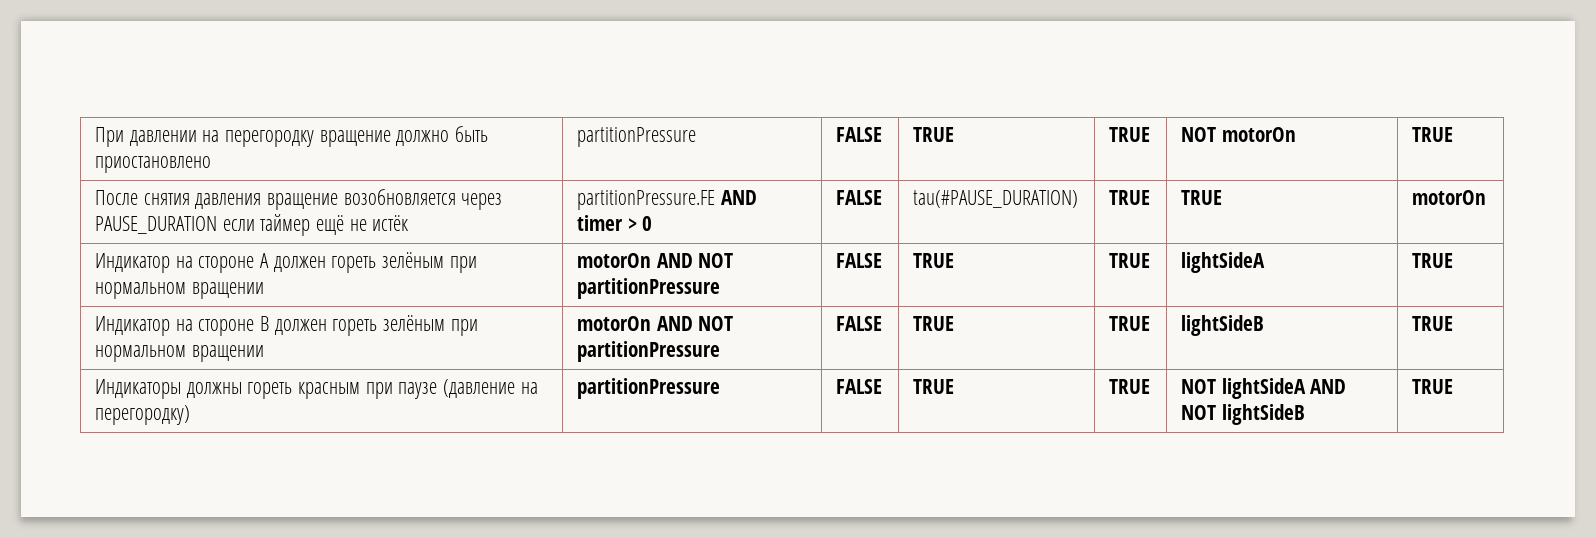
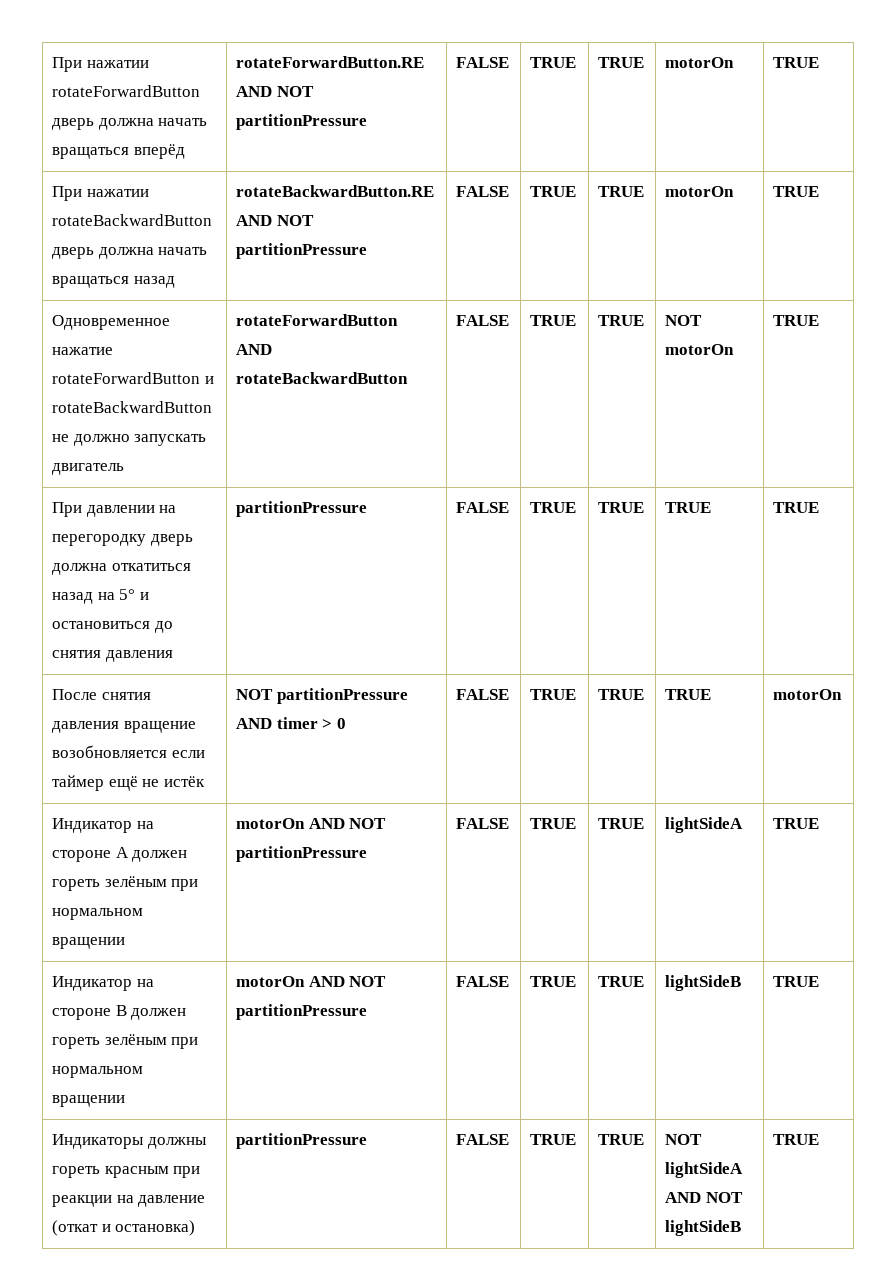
- При давлении на перегородку вращение должно быть приостановлено | partitionPressure | FALSE | TRUE | TRUE | NOT motorOn | TRUE
+ При нажатии rotateForwardButton дверь должна начать вращаться вперёд | rotateForwardButton.RE AND NOT partitionPressure | FALSE | TRUE | TRUE | motorOn | TRUE
+ При нажатии rotateBackwardButton дверь должна начать вращаться назад | rotateBackwardButton.RE AND NOT partitionPressure | FALSE | TRUE | TRUE | motorOn | TRUE
+ Одновременное нажатие rotateForwardButton и rotateBackwardButton не должно запускать двигатель | rotateForwardButton AND rotateBackwardButton | FALSE | TRUE | TRUE | NOT motorOn | TRUE
+ При давлении на перегородку дверь должна откатиться назад на 5° и остановиться до снятия давления | partitionPressure | FALSE | TRUE | TRUE | TRUE | TRUE
- После снятия давления вращение возобновляется через PAUSE_DURATION если таймер ещё не истёк | partitionPressure.FE AND timer > 0 | FALSE | tau(#PAUSE_DURATION) | TRUE | TRUE | motorOn
+ После снятия давления вращение возобновляется если таймер ещё не истёк | NOT partitionPressure AND timer > 0 | FALSE | TRUE | TRUE | TRUE | motorOn
- Индикаторы должны гореть красным при паузе (давление на перегородку) | partitionPressure | FALSE | TRUE | TRUE | NOT lightSideA AND NOT lightSideB | TRUE
+ Индикаторы должны гореть красным при реакции на давление (откат и остановка) | partitionPressure | FALSE | TRUE | TRUE | NOT lightSideA AND NOT lightSideB | TRUE

